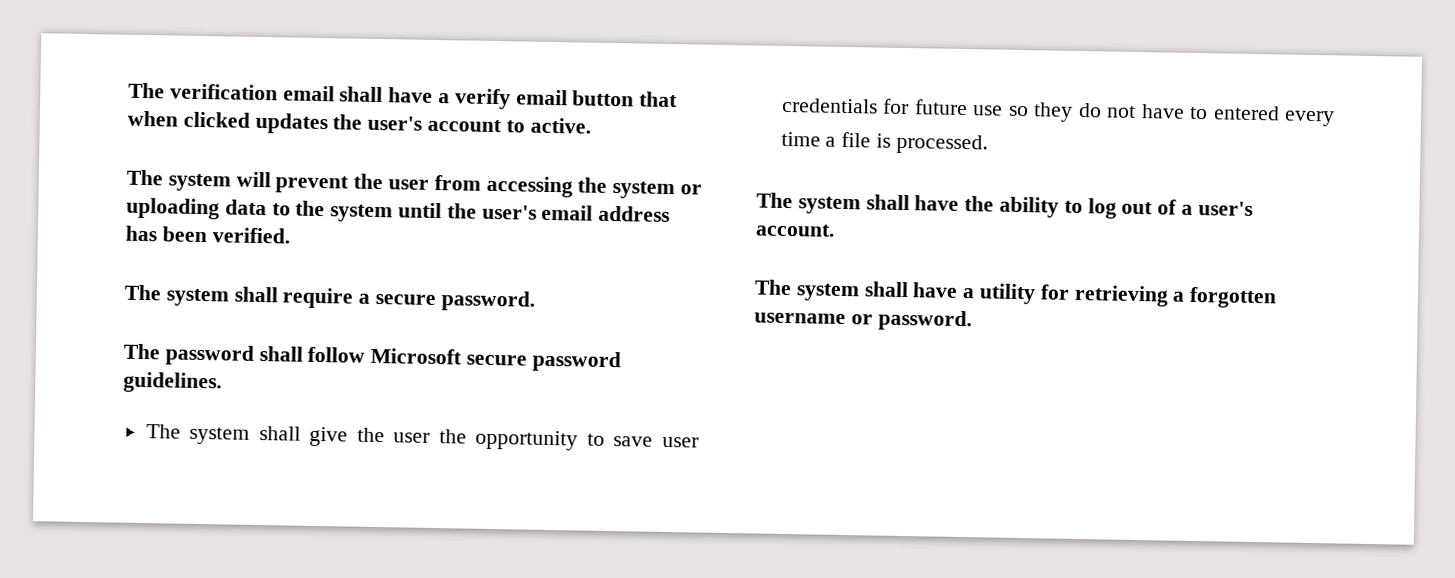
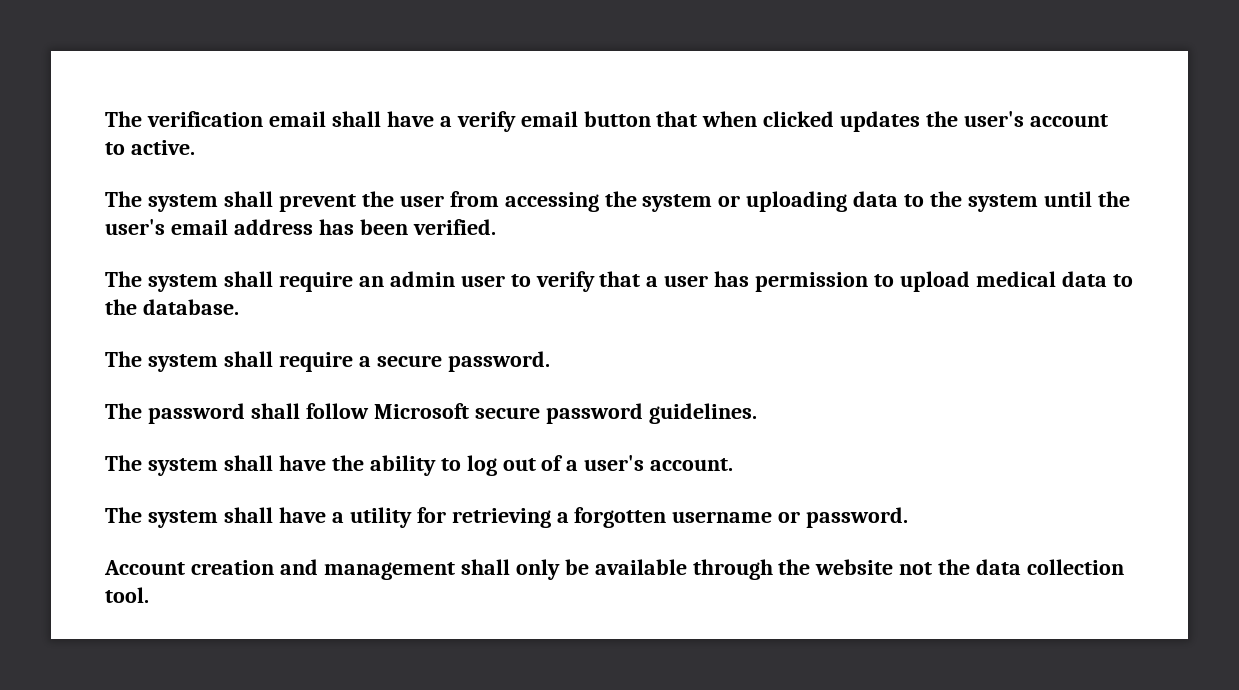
- The system will prevent the user from accessing the system or uploading data to the system until the user's email address has been verified.
+ The system shall prevent the user from accessing the system or uploading data to the system until the user's email address has been verified.
+ The system shall require an admin user to verify that a user has permission to upload medical data to the database.
- The system shall give the user the opportunity to save user credentials for future use so they do not have to entered every time a file is processed.
+ Account creation and management shall only be available through the website not the data collection tool.

